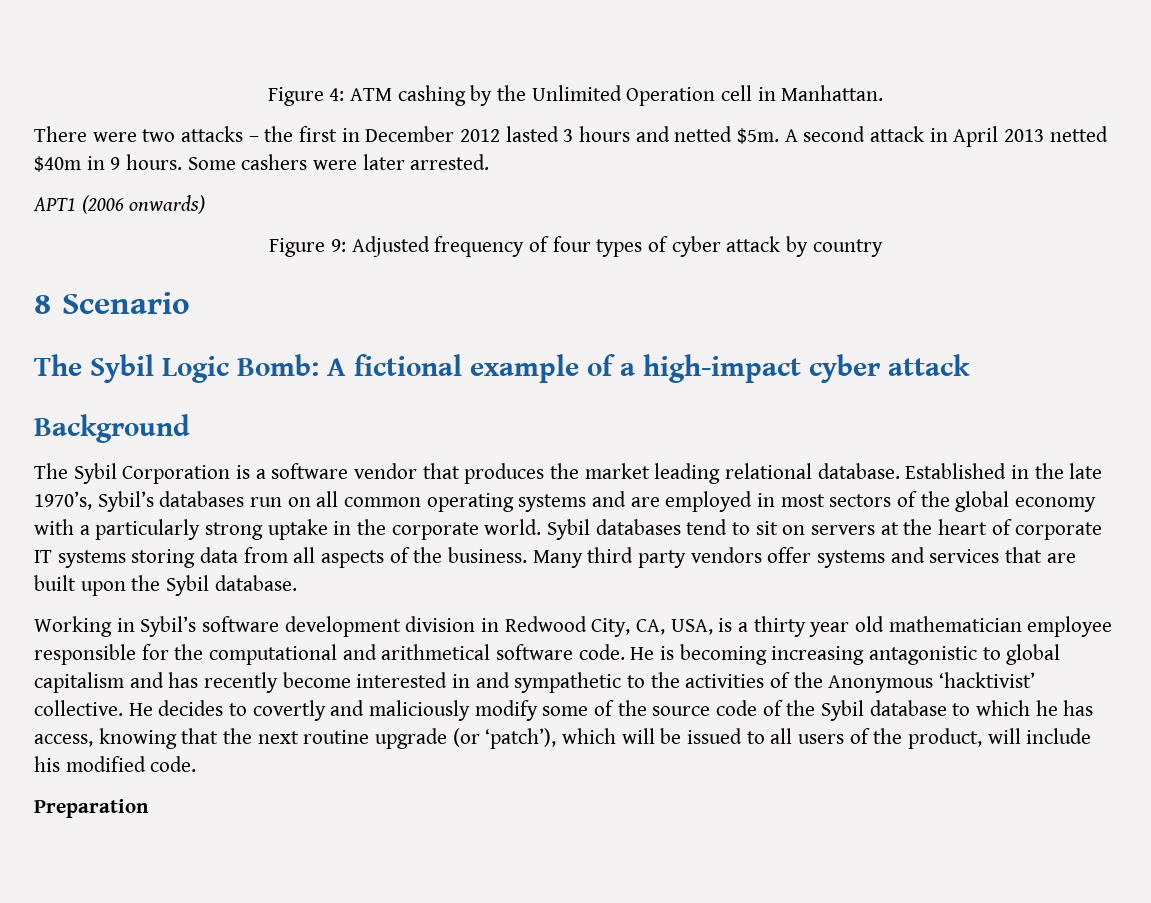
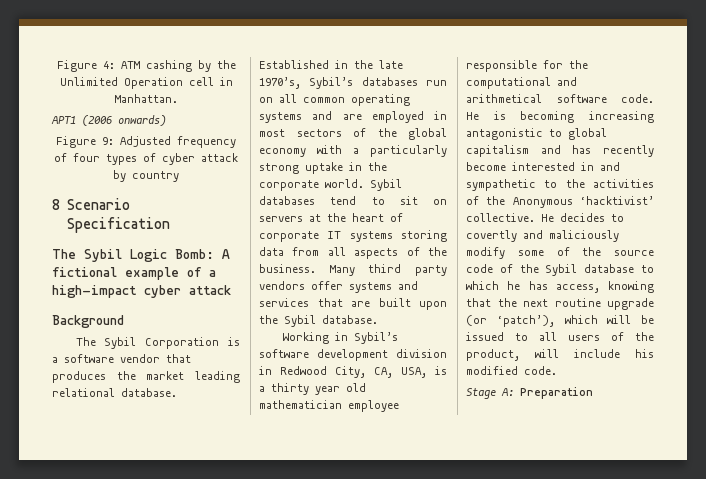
- There were two attacks – the first in December 2012 lasted 3 hours and netted $5m. A second attack in April 2013 netted $40m in 9 hours. Some cashers were later arrested.
- 8 Scenario
+ 8 Scenario Specification
- Preparation
+ Stage A: Preparation

